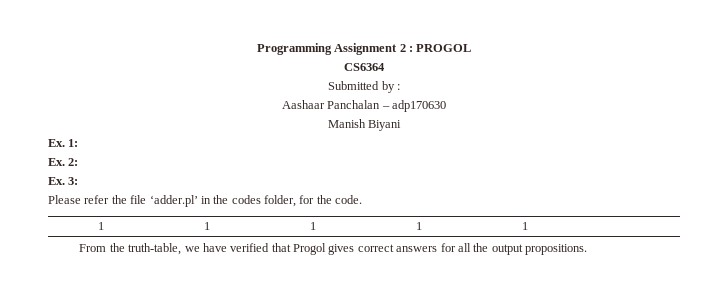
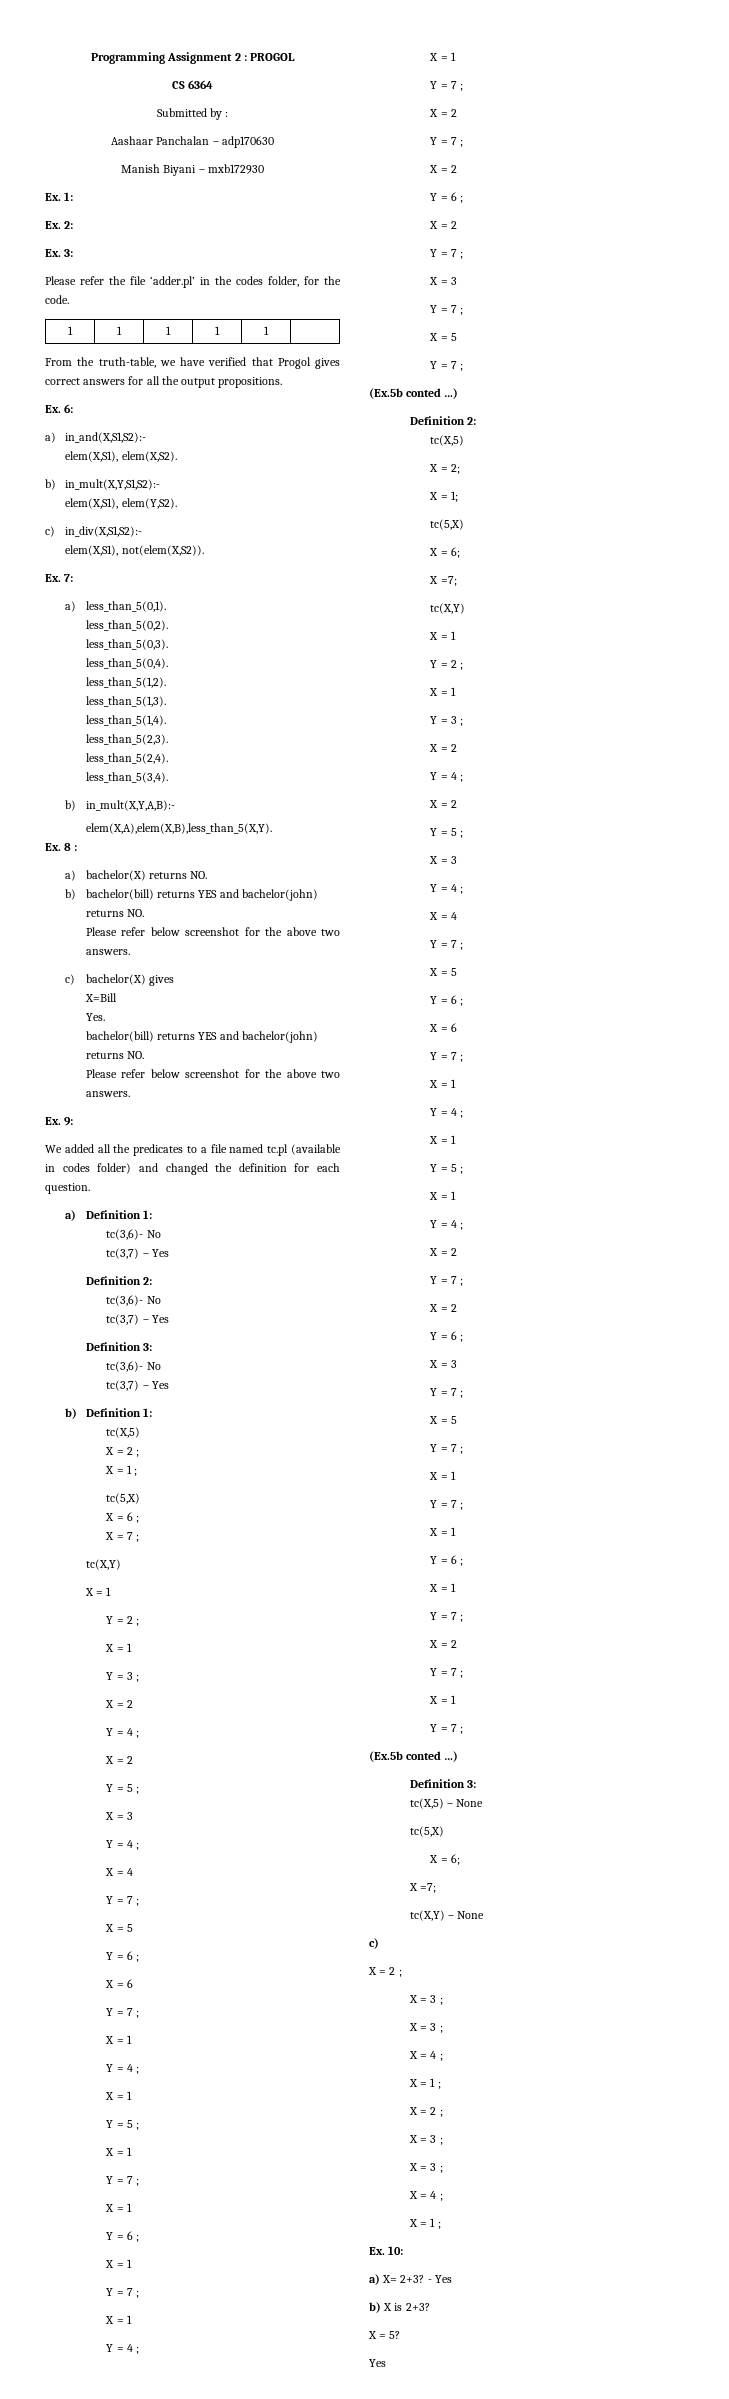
- CS6364
+ CS 6364
- Manish Biyani
+ Manish Biyani – mxb172930
+ Ex. 6:
+ a) in_and(X,S1,S2):-
+ elem(X,S1), elem(X,S2).
+ b) in_mult(X,Y,S1,S2):-
+ elem(X,S1), elem(Y,S2).
+ c) in_div(X,S1,S2):-
+ elem(X,S1), not(elem(X,S2)).
+ Ex. 7:
+ a) less_than_5(0,1).
+ less_than_5(0,2).
+ less_than_5(0,3).
+ less_than_5(0,4).
+ less_than_5(1,2).
+ less_than_5(1,3).
+ less_than_5(1,4).
+ less_than_5(2,3).
+ less_than_5(2,4).
+ less_than_5(3,4).
+ b) in_mult(X,Y,A,B):-
+ elem(X,A),elem(X,B),less_than_5(X,Y).
+ Ex. 8 :
+ a) bachelor(X) returns NO.
+ b) bachelor(bill) returns YES and bachelor(john) returns NO.
+ Please refer below screenshot for the above two answers.
+ c) bachelor(X) gives
+ X=Bill
+ Yes.
+ bachelor(bill) returns YES and bachelor(john) returns NO.
+ Please refer below screenshot for the above two answers.
+ Ex. 9:
+ We added all the predicates to a file named tc.pl (available in codes folder) and changed the definition for each question.
+ a) Definition 1:
+ tc(3,6)- No
+ tc(3,7) – Yes
+ Definition 2:
+ tc(3,6)- No
+ tc(3,7) – Yes
+ Definition 3:
+ tc(3,6)- No
+ tc(3,7) – Yes
+ b) Definition 1:
+ tc(X,5)
+ X = 2 ;
+ X = 1 ;
+ tc(5,X)
+ X = 6 ;
+ X = 7 ;
+ tc(X,Y)
+ X = 1
+ Y = 2 ;
+ X = 1
+ Y = 3 ;
+ X = 2
+ Y = 4 ;
+ X = 2
+ Y = 5 ;
+ X = 3
+ Y = 4 ;
+ X = 4
+ Y = 7 ;
+ X = 5
+ Y = 6 ;
+ X = 6
+ Y = 7 ;
+ X = 1
+ Y = 4 ;
+ X = 1
+ Y = 5 ;
+ X = 1
+ Y = 7 ;
+ X = 1
+ Y = 6 ;
+ X = 1
+ Y = 7 ;
+ X = 1
+ Y = 4 ;
+ X = 1
+ Y = 7 ;
+ X = 2
+ Y = 7 ;
+ X = 2
+ Y = 6 ;
+ X = 2
+ Y = 7 ;
+ X = 3
+ Y = 7 ;
+ X = 5
+ Y = 7 ;
+ (Ex.5b conted …)
+ Definition 2:
+ tc(X,5)
+ X = 2;
+ X = 1;
+ tc(5,X)
+ X = 6;
+ X =7;
+ tc(X,Y)
+ X = 1
+ Y = 2 ;
+ X = 1
+ Y = 3 ;
+ X = 2
+ Y = 4 ;
+ X = 2
+ Y = 5 ;
+ X = 3
+ Y = 4 ;
+ X = 4
+ Y = 7 ;
+ X = 5
+ Y = 6 ;
+ X = 6
+ Y = 7 ;
+ X = 1
+ Y = 4 ;
+ X = 1
+ Y = 5 ;
+ X = 1
+ Y = 4 ;
+ X = 2
+ Y = 7 ;
+ X = 2
+ Y = 6 ;
+ X = 3
+ Y = 7 ;
+ X = 5
+ Y = 7 ;
+ X = 1
+ Y = 7 ;
+ X = 1
+ Y = 6 ;
+ X = 1
+ Y = 7 ;
+ X = 2
+ Y = 7 ;
+ X = 1
+ Y = 7 ;
+ (Ex.5b conted …)
+ Definition 3:
+ tc(X,5) – None
+ tc(5,X)
+ X = 6;
+ X =7;
+ tc(X,Y) – None
+ c)
+ X = 2 ;
+ X = 3 ;
+ X = 3 ;
+ X = 4 ;
+ X = 1 ;
+ X = 2 ;
+ X = 3 ;
+ X = 3 ;
+ X = 4 ;
+ X = 1 ;
+ Ex. 10:
+ a) X= 2+3? - Yes
+ b) X is 2+3?
+ X = 5?
+ Yes

